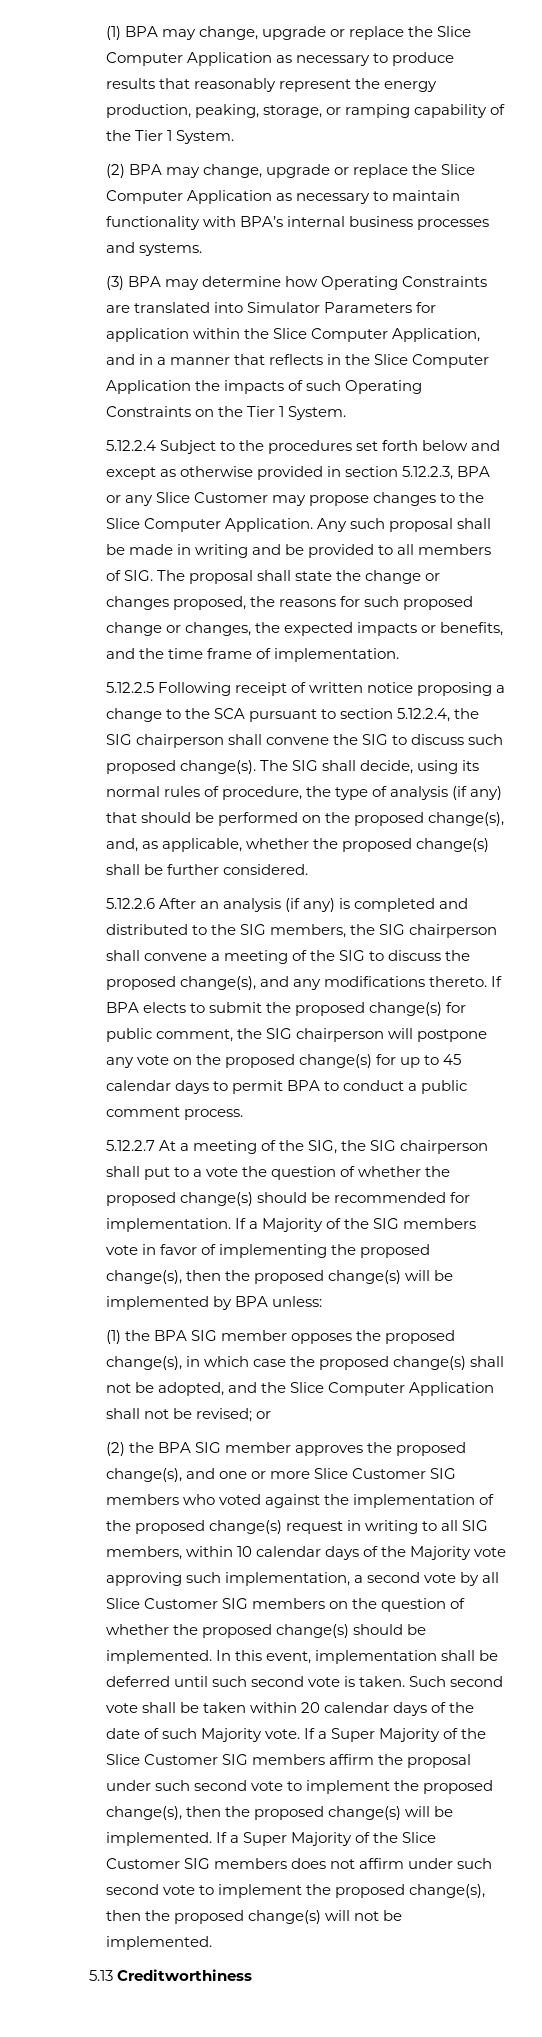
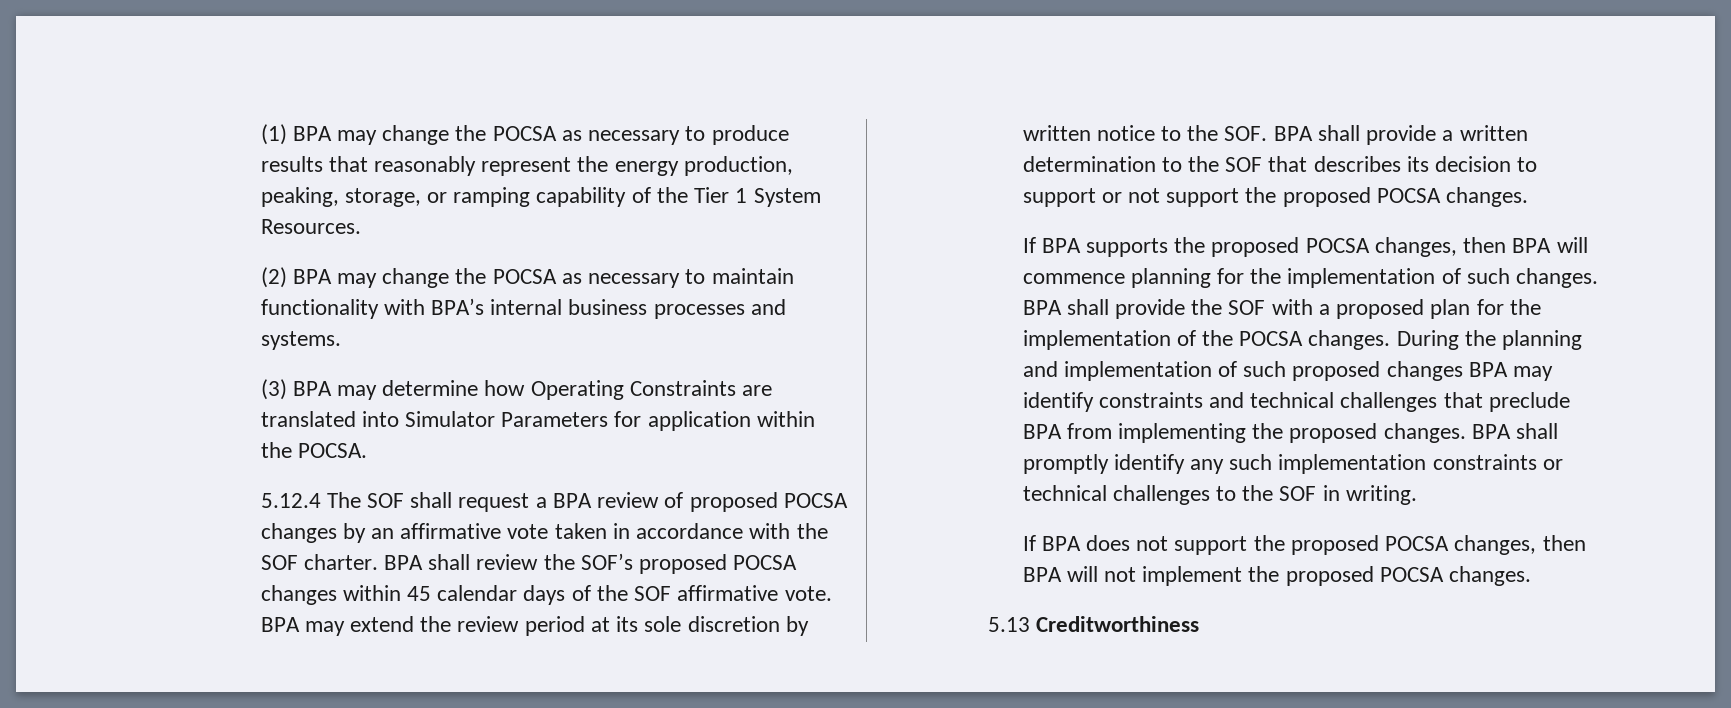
- (1) BPA may change, upgrade or replace the Slice Computer Application as necessary to produce results that reasonably represent the energy production, peaking, storage, or ramping capability of the Tier 1 System.
+ (1) BPA may change the POCSA as necessary to produce results that reasonably represent the energy production, peaking, storage, or ramping capability of the Tier 1 System Resources.
- (2) BPA may change, upgrade or replace the Slice Computer Application as necessary to maintain functionality with BPA’s internal business processes and systems.
+ (2) BPA may change the POCSA as necessary to maintain functionality with BPA’s internal business processes and systems.
- (3) BPA may determine how Operating Constraints are translated into Simulator Parameters for application within the Slice Computer Application, and in a manner that reflects in the Slice Computer Application the impacts of such Operating Constraints on the Tier 1 System.
- 5.12.2.4 Subject to the procedures set forth below and except as otherwise provided in section 5.12.2.3, BPA or any Slice Customer may propose changes to the Slice Computer Application. Any such proposal shall be made in writing and be provided to all members of SIG. The proposal shall state the change or changes proposed, the reasons for such proposed change or changes, the expected impacts or benefits, and the time frame of implementation.
- 5.12.2.5 Following receipt of written notice proposing a change to the SCA pursuant to section 5.12.2.4, the SIG chairperson shall convene the SIG to discuss such proposed change(s). The SIG shall decide, using its normal rules of procedure, the type of analysis (if any) that should be performed on the proposed change(s), and, as applicable, whether the proposed change(s) shall be further considered.
- 5.12.2.6 After an analysis (if any) is completed and distributed to the SIG members, the SIG chairperson shall convene a meeting of the SIG to discuss the proposed change(s), and any modifications thereto. If BPA elects to submit the proposed change(s) for public comment, the SIG chairperson will postpone any vote on the proposed change(s) for up to 45 calendar days to permit BPA to conduct a public comment process.
- 5.12.2.7 At a meeting of the SIG, the SIG chairperson shall put to a vote the question of whether the proposed change(s) should be recommended for implementation. If a Majority of the SIG members vote in favor of implementing the proposed change(s), then the proposed change(s) will be implemented by BPA unless:
- (1) the BPA SIG member opposes the proposed change(s), in which case the proposed change(s) shall not be adopted, and the Slice Computer Application shall not be revised; or
- (2) the BPA SIG member approves the proposed change(s), and one or more Slice Customer SIG members who voted against the implementation of the proposed change(s) request in writing to all SIG members, within 10 calendar days of the Majority vote approving such implementation, a second vote by all Slice Customer SIG members on the question of whether the proposed change(s) should be implemented. In this event, implementation shall be deferred until such second vote is taken. Such second vote shall be taken within 20 calendar days of the date of such Majority vote. If a Super Majority of the Slice Customer SIG members affirm the proposal under such second vote to implement the proposed change(s), then the proposed change(s) will be implemented. If a Super Majority of the Slice Customer SIG members does not affirm under such second vote to implement the proposed change(s), then the proposed change(s) will not be implemented.
+ (3) BPA may determine how Operating Constraints are translated into Simulator Parameters for application within the POCSA.
+ 5.12.4 The SOF shall request a BPA review of proposed POCSA changes by an affirmative vote taken in accordance with the SOF charter. BPA shall review the SOF’s proposed POCSA changes within 45 calendar days of the SOF affirmative vote. BPA may extend the review period at its sole discretion by written notice to the SOF. BPA shall provide a written determination to the SOF that describes its decision to support or not support the proposed POCSA changes.
+ If BPA supports the proposed POCSA changes, then BPA will commence planning for the implementation of such changes. BPA shall provide the SOF with a proposed plan for the implementation of the POCSA changes. During the planning and implementation of such proposed changes BPA may identify constraints and technical challenges that preclude BPA from implementing the proposed changes. BPA shall promptly identify any such implementation constraints or technical challenges to the SOF in writing.
+ If BPA does not support the proposed POCSA changes, then BPA will not implement the proposed POCSA changes.

